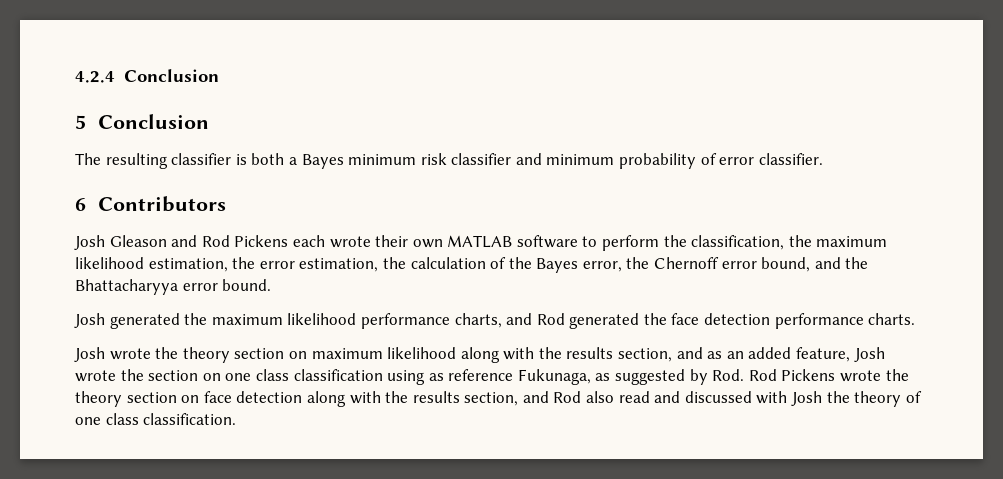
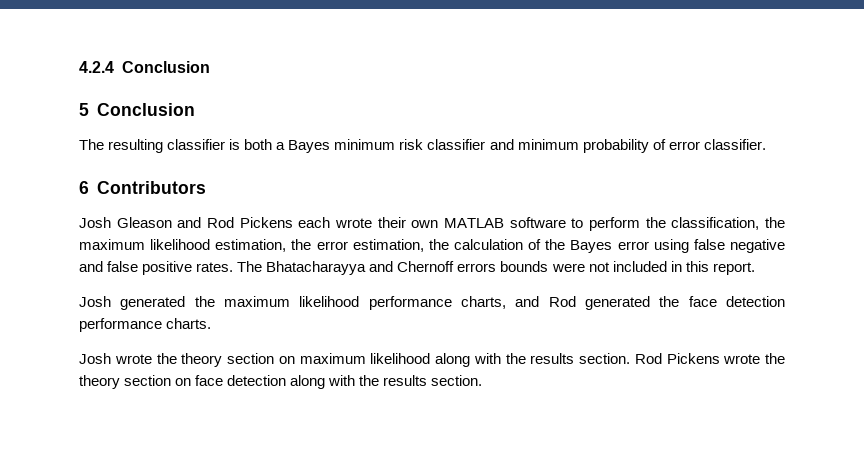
- Josh Gleason and Rod Pickens each wrote their own MATLAB software to perform the classification, the maximum likelihood estimation, the error estimation, the calculation of the Bayes error, the Chernoff error bound, and the Bhattacharyya error bound.
+ Josh Gleason and Rod Pickens each wrote their own MATLAB software to perform the classification, the maximum likelihood estimation, the error estimation, the calculation of the Bayes error using false negative and false positive rates. The Bhatacharayya and Chernoff errors bounds were not included in this report.
- Josh wrote the theory section on maximum likelihood along with the results section, and as an added feature, Josh wrote the section on one class classification using as reference Fukunaga, as suggested by Rod. Rod Pickens wrote the theory section on face detection along with the results section, and Rod also read and discussed with Josh the theory of one class classification.
+ Josh wrote the theory section on maximum likelihood along with the results section. Rod Pickens wrote the theory section on face detection along with the results section.

